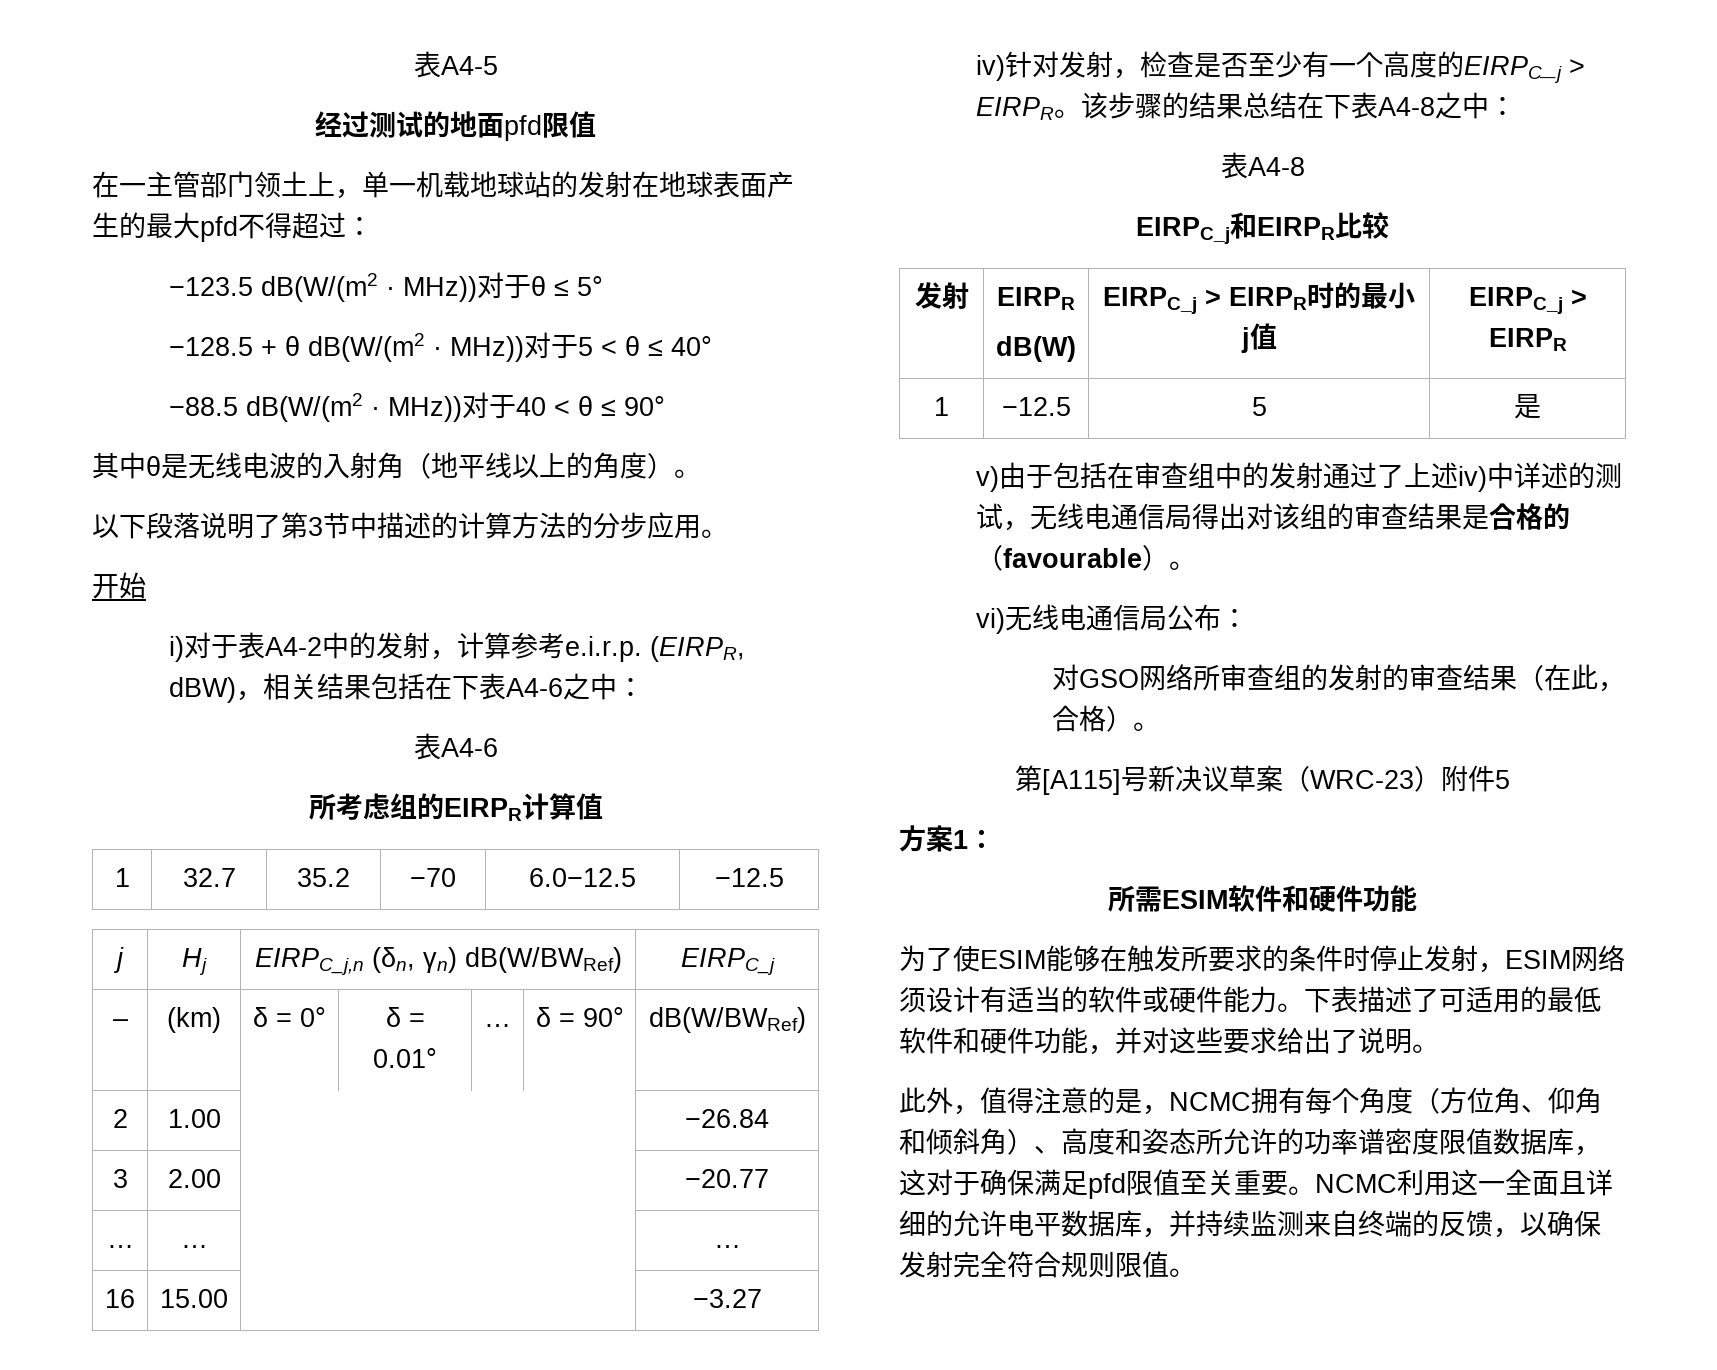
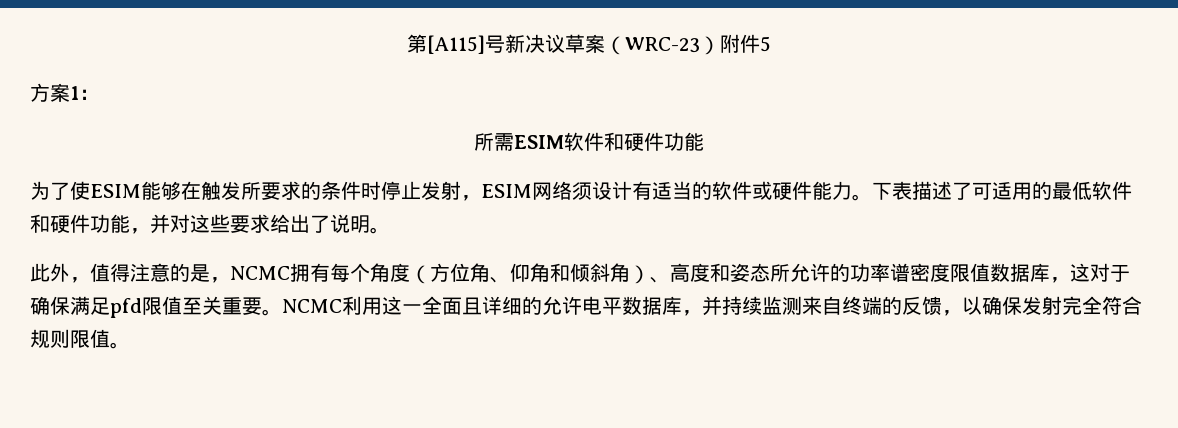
- 表A4-5
- 经过测试的地面pfd限值
- 在一主管部门领土上，单一机载地球站的发射在地球表面产生的最大pfd不得超过：
- −123.5 dB(W/(m2 · MHz))对于θ ≤ 5°
- −128.5 + θ dB(W/(m2 · MHz))对于5 < θ ≤ 40°
- −88.5 dB(W/(m2 · MHz))对于40 < θ ≤ 90°
- 其中θ是无线电波的入射角（地平线以上的角度）。
- 以下段落说明了第3节中描述的计算方法的分步应用。
- 开始
- i)对于表A4-2中的发射，计算参考e.i.r.p. (EIRPR, dBW)，相关结果包括在下表A4-6之中：
- 表A4-6
- 所考虑组的EIRPR计算值
- 1 | 32.7 | 35.2 | −70 | 6.0−12.5 | −12.5
- j | Hj | EIRPC_j,n (δn, γn) dB(W/BWRef) | EIRPC_j
- – | (km) | δ = 0° | δ = 0.01° | … | δ = 90° | dB(W/BWRef)
- 2 | 1.00 | | −26.84
- 3 | 2.00 | | −20.77
- … | … | | …
- 16 | 15.00 | | −3.27
- iv)针对发射，检查是否至少有一个高度的EIRPC_j > EIRPR。该步骤的结果总结在下表A4-8之中：
- 表A4-8
- EIRPC_j和EIRPR比较
- 发射 | EIRPR
- dB(W) | EIRPC_j > EIRPR时的最小j值 | EIRPC_j > EIRPR
- 1 | −12.5 | 5 | 是
- v)由于包括在审查组中的发射通过了上述iv)中详述的测试，无线电通信局得出对该组的审查结果是合格的（favourable）。
- vi)无线电通信局公布：
- 对GSO网络所审查组的发射的审查结果（在此，合格）。

